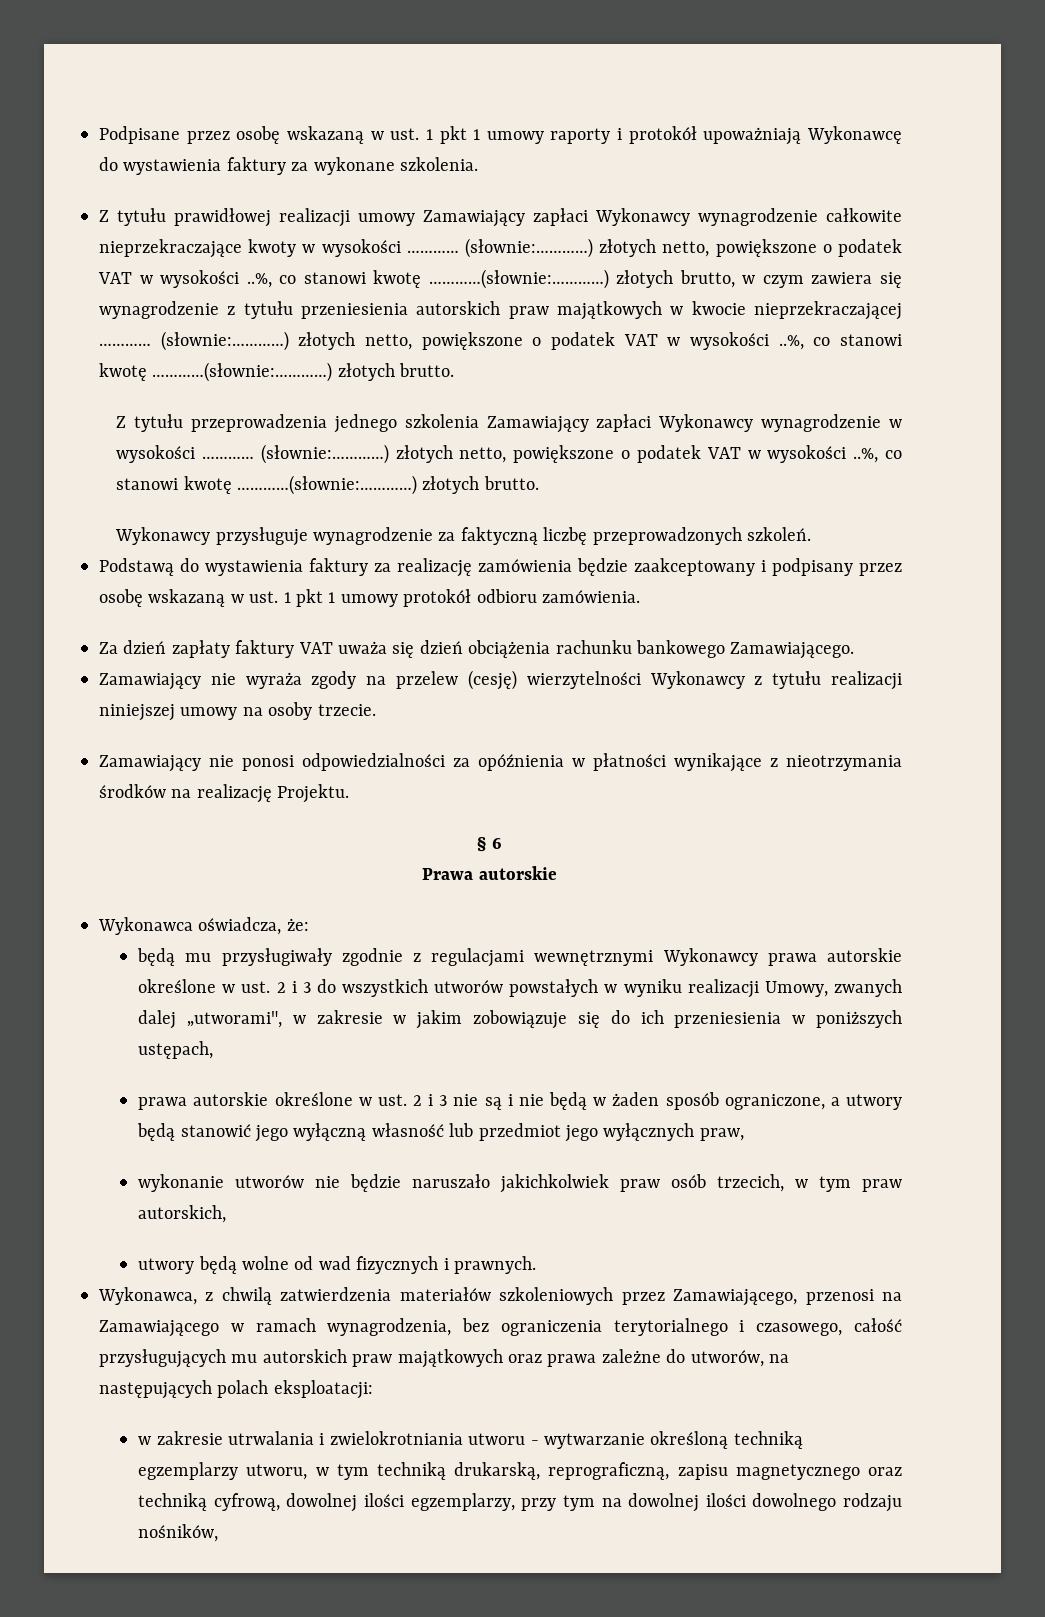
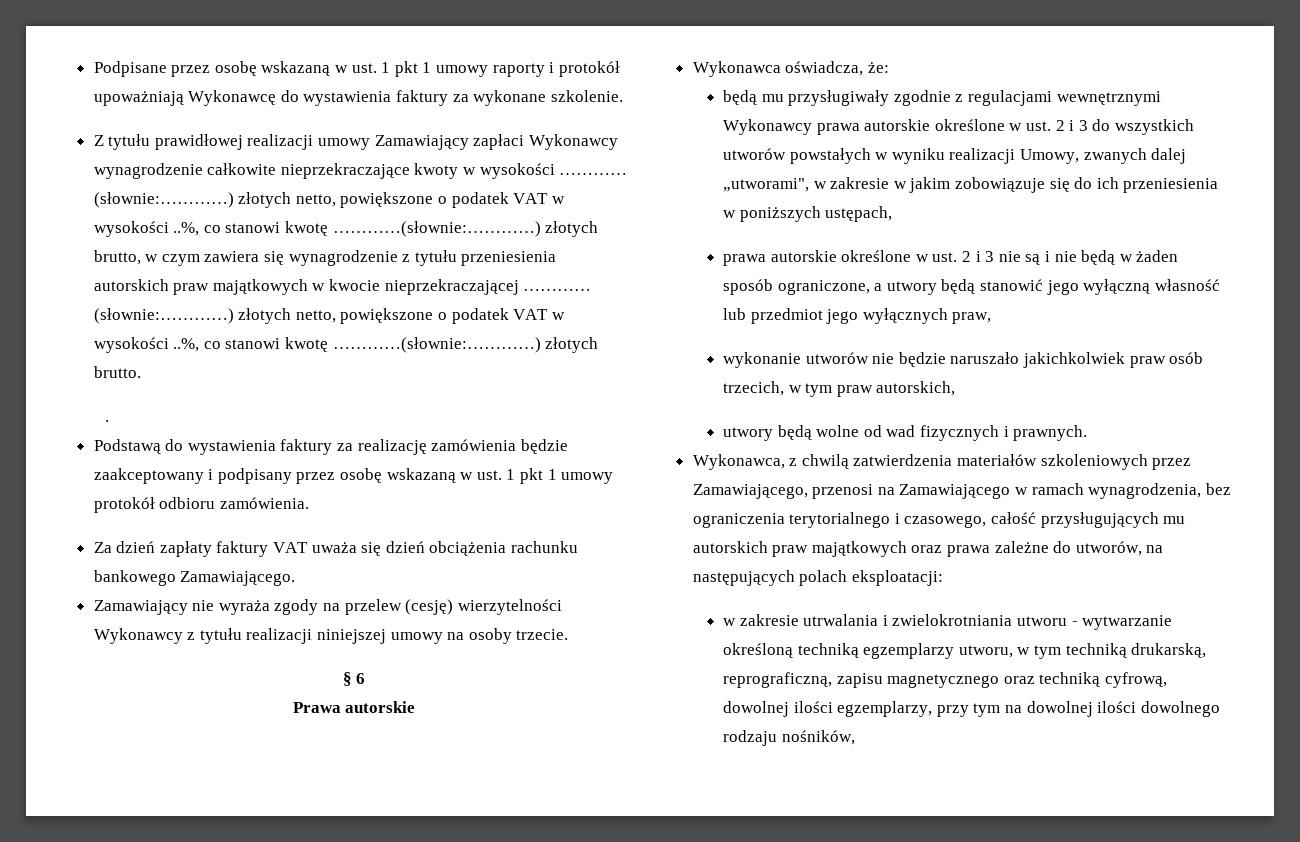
- Podpisane przez osobę wskazaną w ust. 1 pkt 1 umowy raporty i protokół upoważniają Wykonawcę do wystawienia faktury za wykonane szkolenia.
+ Podpisane przez osobę wskazaną w ust. 1 pkt 1 umowy raporty i protokół upoważniają Wykonawcę do wystawienia faktury za wykonane szkolenie.
- Z tytułu przeprowadzenia jednego szkolenia Zamawiający zapłaci Wykonawcy wynagrodzenie w wysokości ………… (słownie:…………) złotych netto, powiększone o podatek VAT w wysokości ..%, co stanowi kwotę …………(słownie:…………) złotych brutto.
- Wykonawcy przysługuje wynagrodzenie za faktyczną liczbę przeprowadzonych szkoleń.
+ .
- Zamawiający nie ponosi odpowiedzialności za opóźnienia w płatności wynikające z nieotrzymania środków na realizację Projektu.

